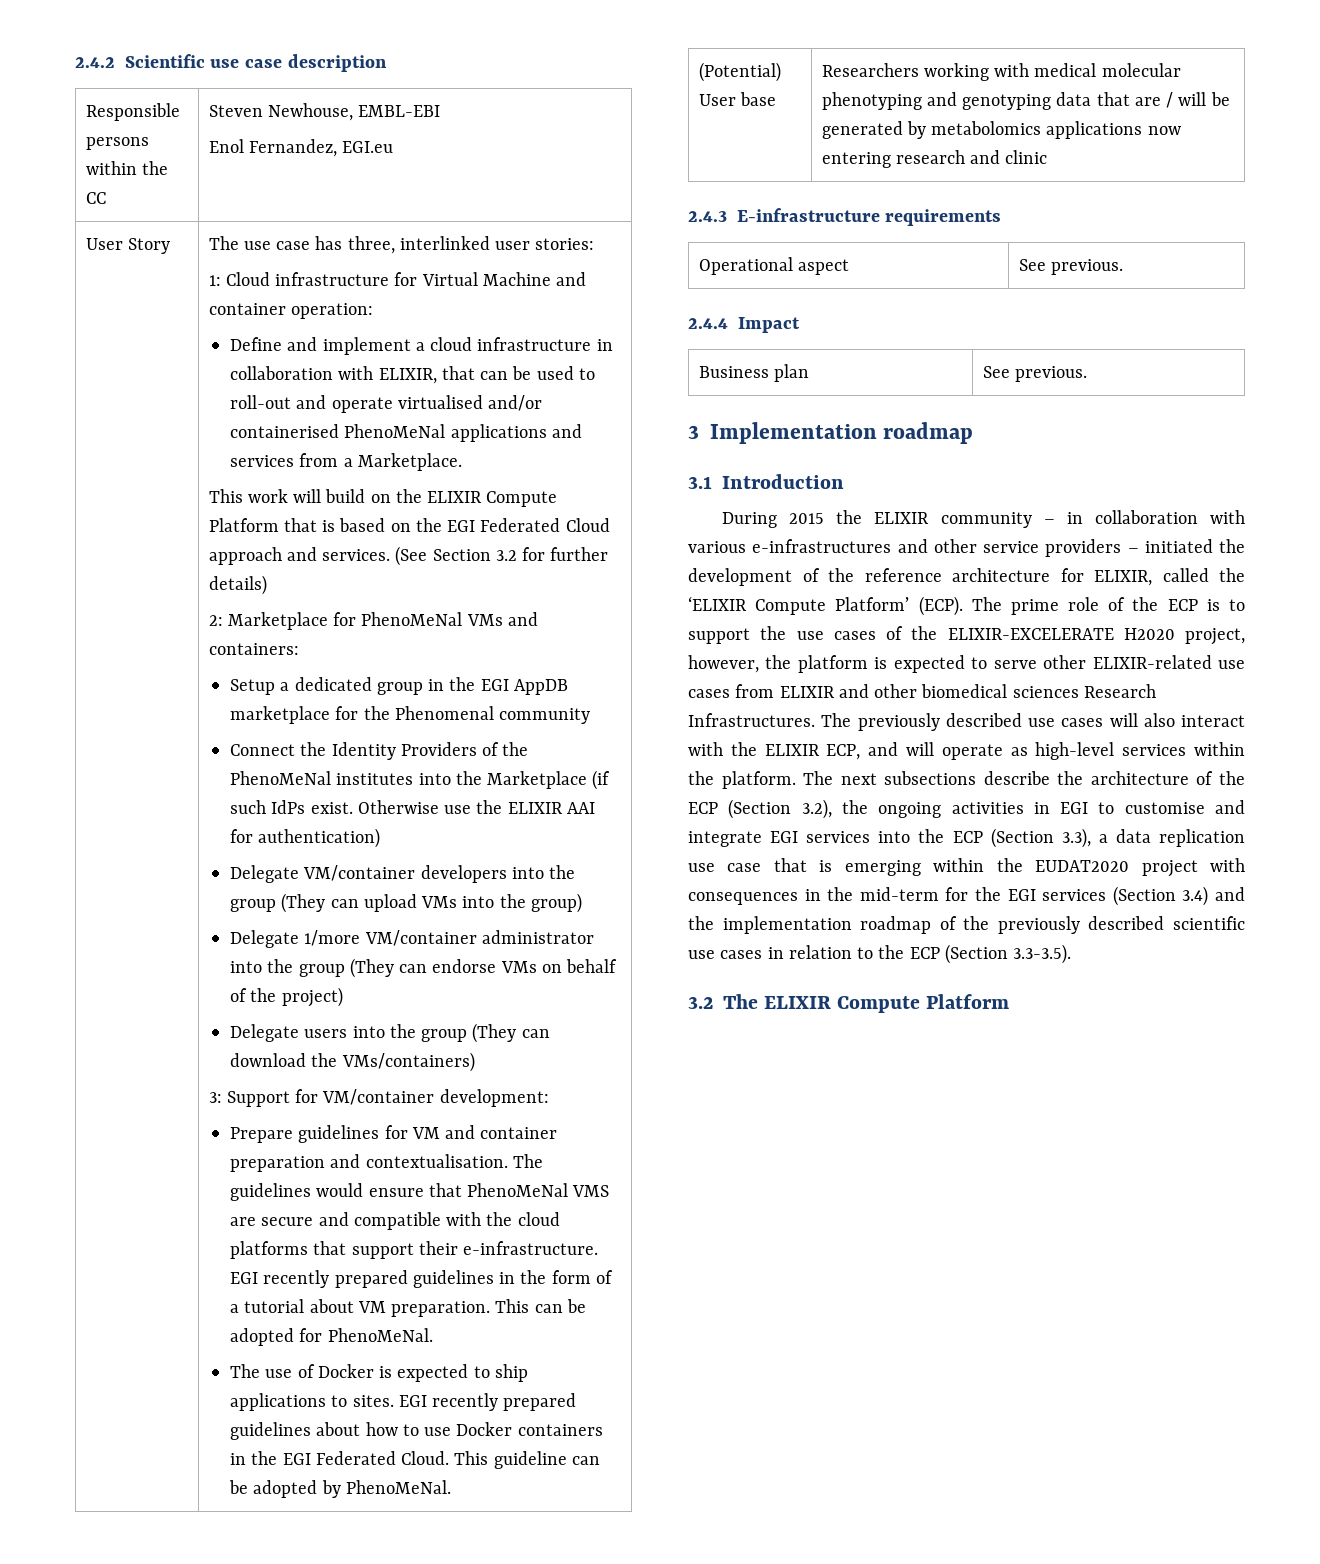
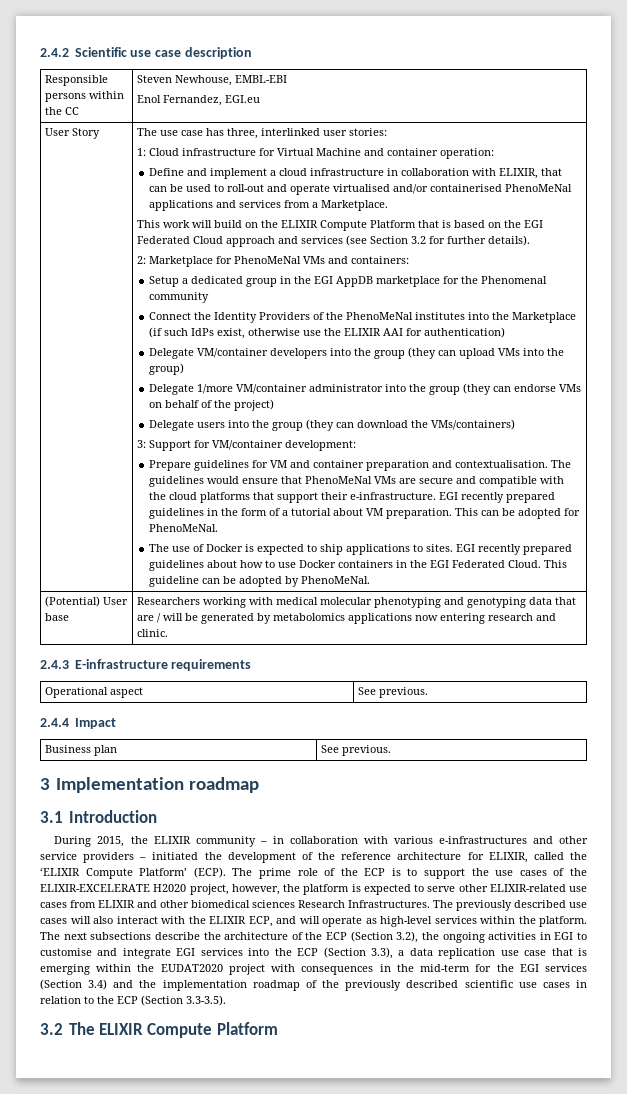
- This work will build on the ELIXIR Compute Platform that is based on the EGI Federated Cloud approach and services. (See Section 3.2 for further details)
+ This work will build on the ELIXIR Compute Platform that is based on the EGI Federated Cloud approach and services (see Section 3.2 for further details).
- Connect the Identity Providers of the PhenoMeNal institutes into the Marketplace (if such IdPs exist. Otherwise use the ELIXIR AAI for authentication)
+ Connect the Identity Providers of the PhenoMeNal institutes into the Marketplace (if such IdPs exist, otherwise use the ELIXIR AAI for authentication)
- Delegate VM/container developers into the group (They can upload VMs into the group)
+ Delegate VM/container developers into the group (they can upload VMs into the group)
- Delegate 1/more VM/container administrator into the group (They can endorse VMs on behalf of the project)
+ Delegate 1/more VM/container administrator into the group (they can endorse VMs on behalf of the project)
- Delegate users into the group (They can download the VMs/containers)
+ Delegate users into the group (they can download the VMs/containers)
- The guidelines would ensure that PhenoMeNal VMS are secure and compatible with the cloud platforms that support their e-infrastructure.
+ The guidelines would ensure that PhenoMeNal VMs are secure and compatible with the cloud platforms that support their e-infrastructure.
- (Potential) User base | Researchers working with medical molecular phenotyping and genotyping data that are / will be generated by metabolomics applications now entering research and clinic
+ (Potential) User base | Researchers working with medical molecular phenotyping and genotyping data that are / will be generated by metabolomics applications now entering research and clinic.
- During 2015 the ELIXIR community – in collaboration with various e-infrastructures and other service providers – initiated the development of the reference architecture for ELIXIR, called the ‘ELIXIR Compute Platform’ (ECP).
+ During 2015, the ELIXIR community – in collaboration with various e-infrastructures and other service providers – initiated the development of the reference architecture for ELIXIR, called the ‘ELIXIR Compute Platform’ (ECP).

